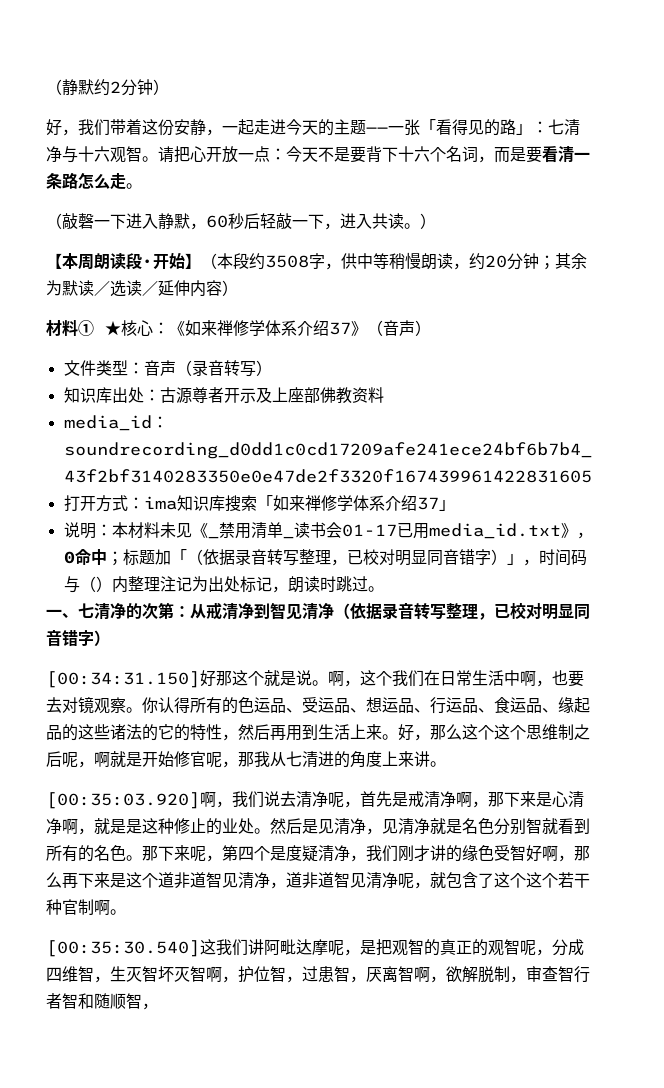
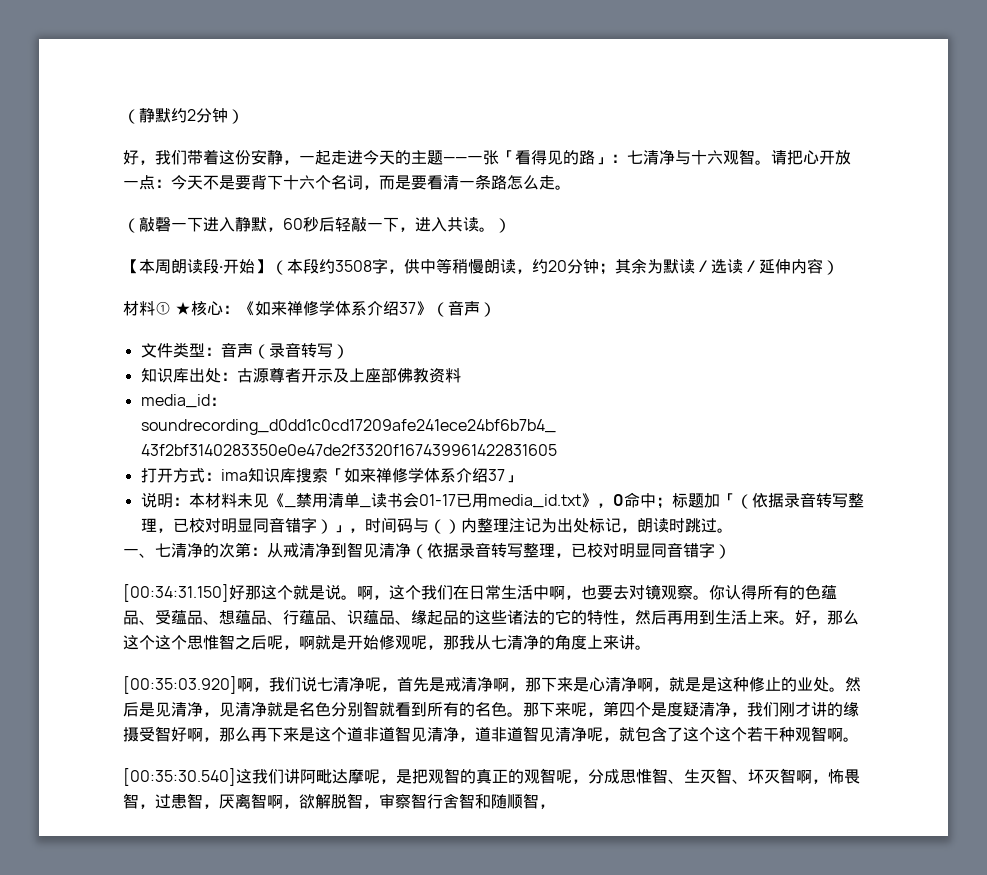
- 你认得所有的色运品、受运品、想运品、行运品、食运品、缘起品的这些诸法的它的特性，然后再用到生活上来。
+ 你认得所有的色蕴品、受蕴品、想蕴品、行蕴品、识蕴品、缘起品的这些诸法的它的特性，然后再用到生活上来。
- 好，那么这个这个思维制之后呢，啊就是开始修官呢，那我从七清进的角度上来讲。
+ 好，那么这个这个思惟智之后呢，啊就是开始修观呢，那我从七清净的角度上来讲。
- [00:35:03.920]啊，我们说去清净呢，首先是戒清净啊，那下来是心清净啊，就是是这种修止的业处。
+ [00:35:03.920]啊，我们说七清净呢，首先是戒清净啊，那下来是心清净啊，就是是这种修止的业处。
- 那下来呢，第四个是度疑清净，我们刚才讲的缘色受智好啊，那么再下来是这个道非道智见清净，道非道智见清净呢，就包含了这个这个若干种官制啊。
+ 那下来呢，第四个是度疑清净，我们刚才讲的缘摄受智好啊，那么再下来是这个道非道智见清净，道非道智见清净呢，就包含了这个这个若干种观智啊。
- [00:35:30.540]这我们讲阿毗达摩呢，是把观智的真正的观智呢，分成四维智，生灭智坏灭智啊，护位智，过患智，厌离智啊，欲解脱制，审查智行者智和随顺智，
+ [00:35:30.540]这我们讲阿毗达摩呢，是把观智的真正的观智呢，分成思惟智、生灭智、坏灭智啊，怖畏智，过患智，厌离智啊，欲解脱智，审察智行舍智和随顺智，

